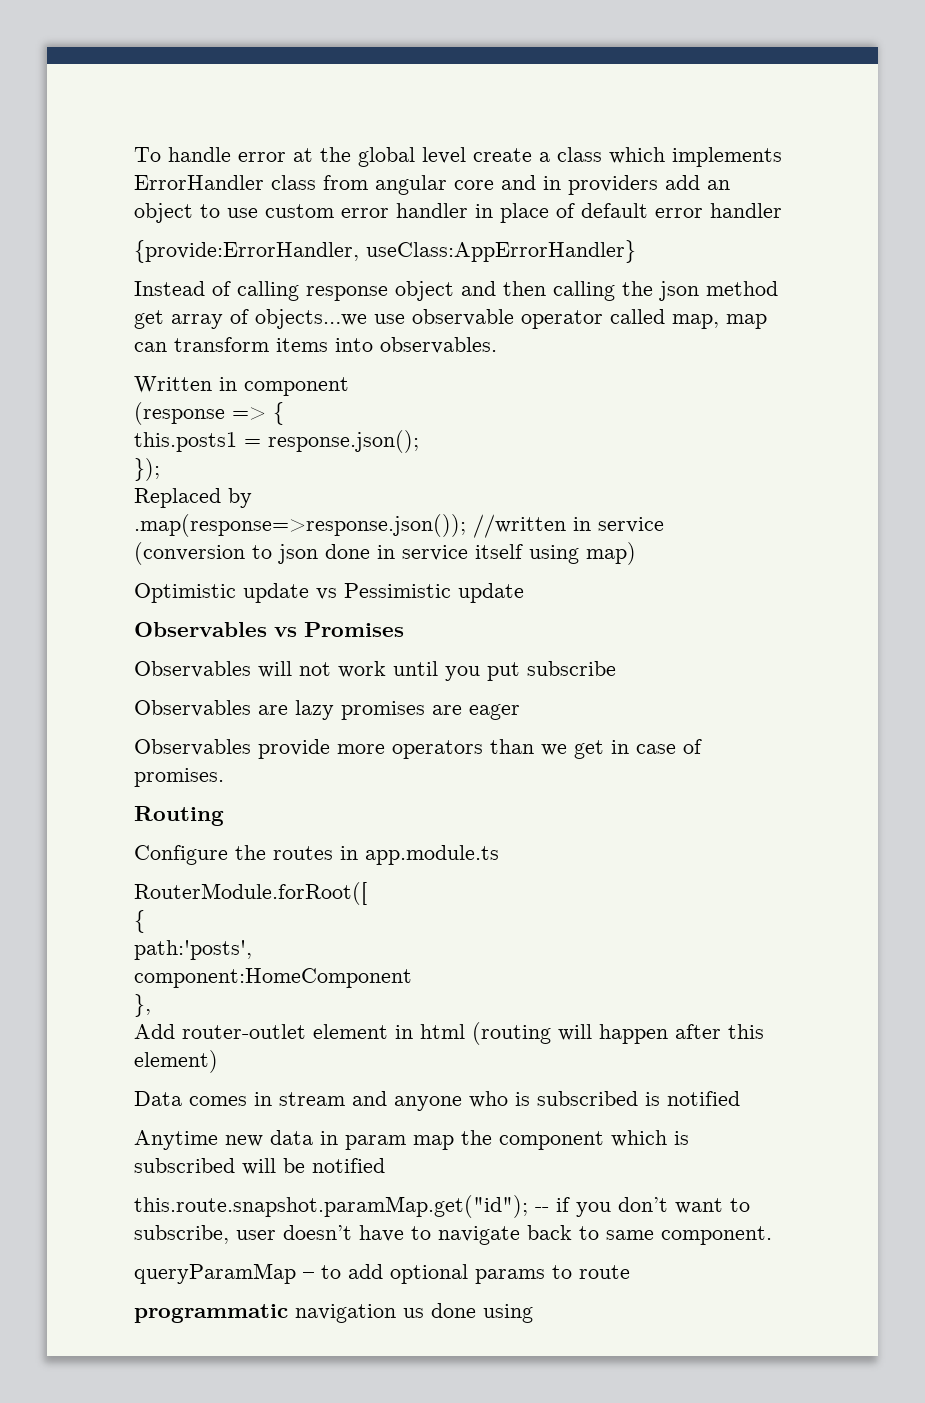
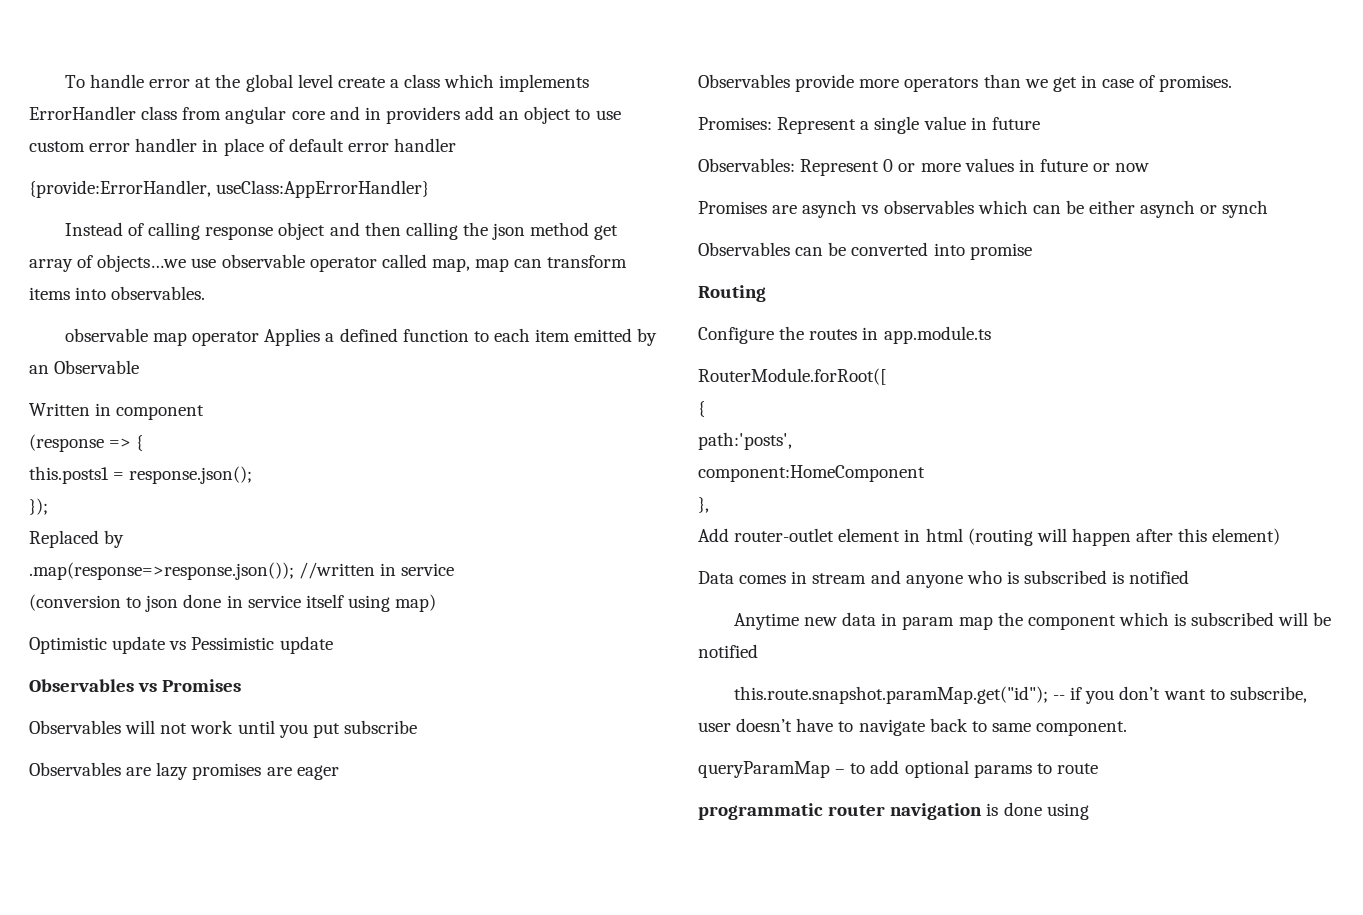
+ observable map operator Applies a defined function to each item emitted by an Observable
+ Promises: Represent a single value in future
+ Observables: Represent 0 or more values in future or now
+ Promises are asynch vs observables which can be either asynch or synch
+ Observables can be converted into promise
- programmatic navigation us done using
+ programmatic router navigation is done using

